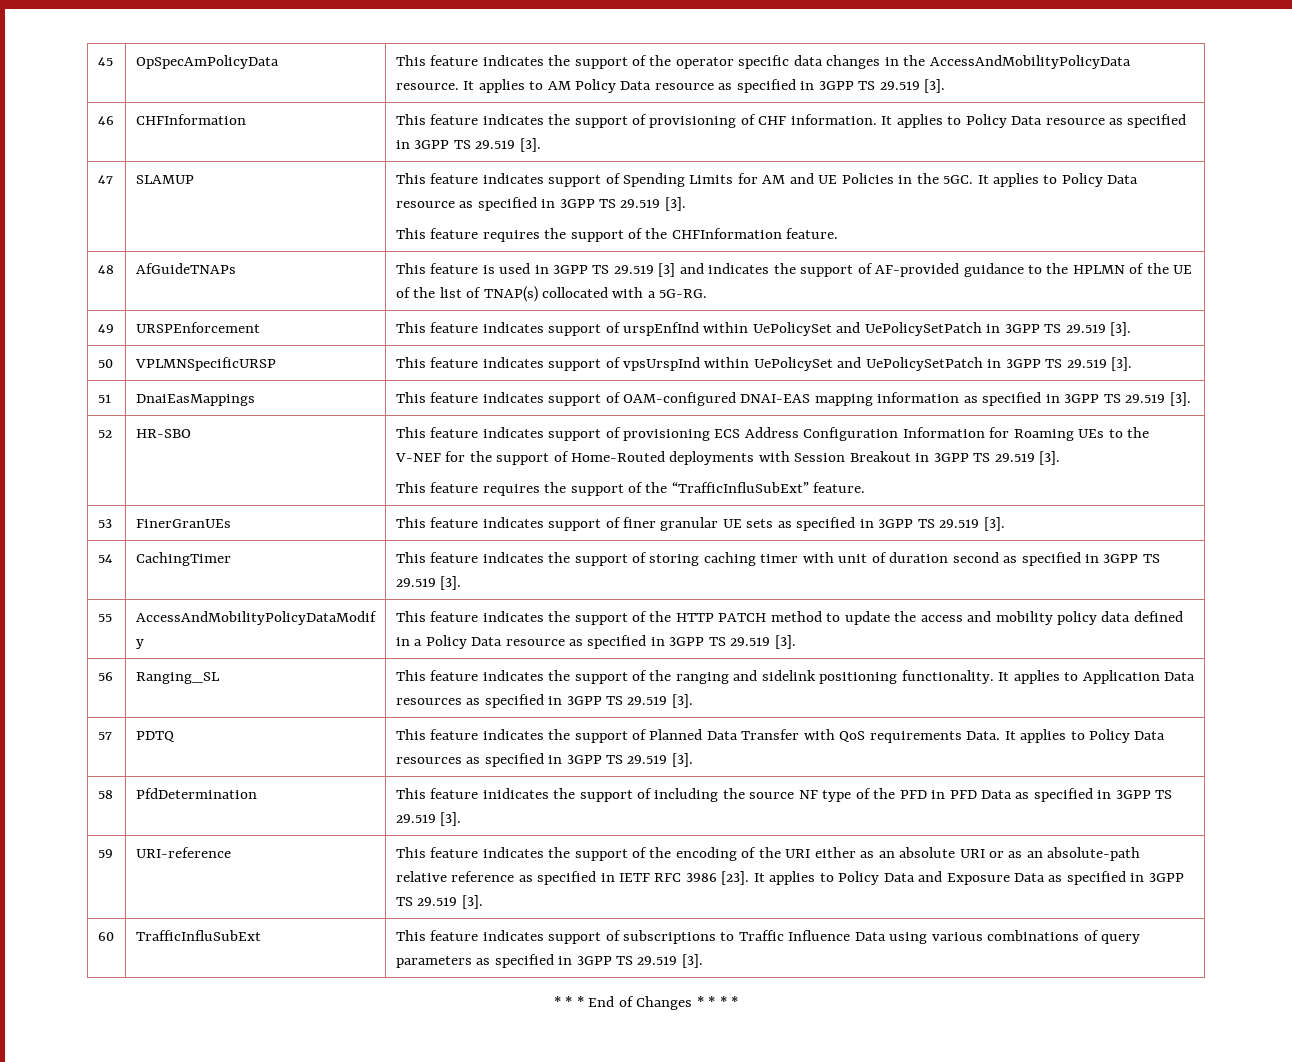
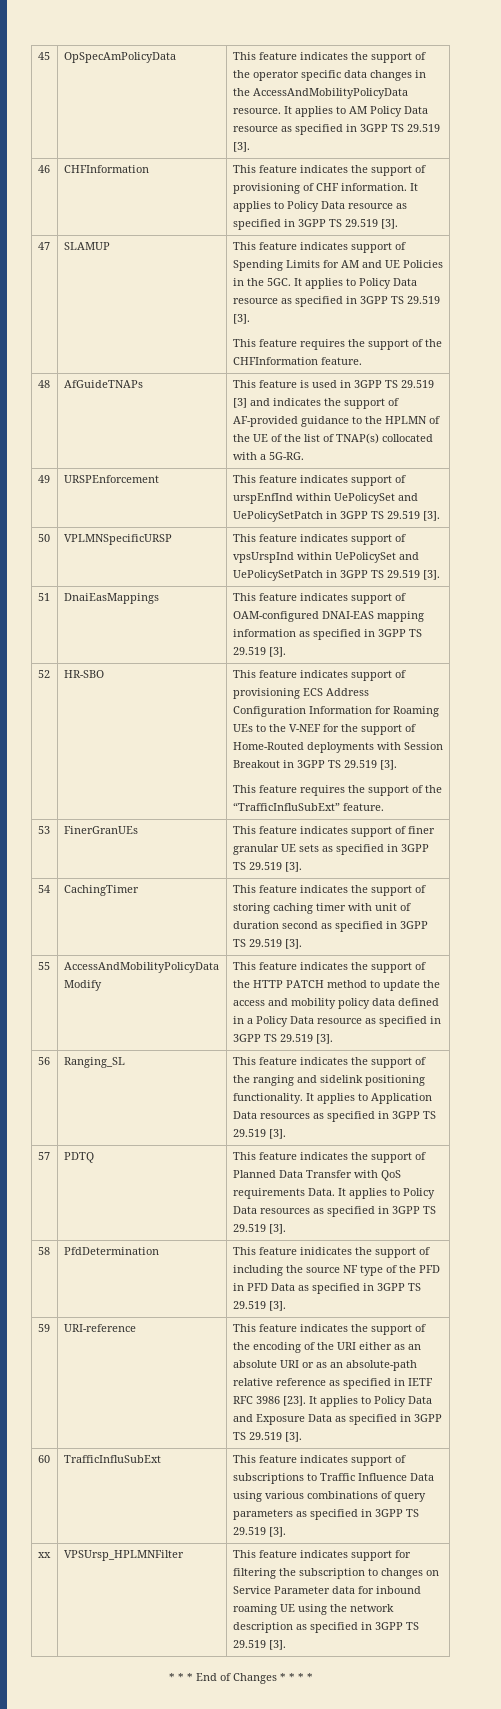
+ xx | VPSUrsp_HPLMNFilter | This feature indicates support for filtering the subscription to changes on Service Parameter data for inbound roaming UE using the network description as specified in 3GPP TS 29.519 [3].

